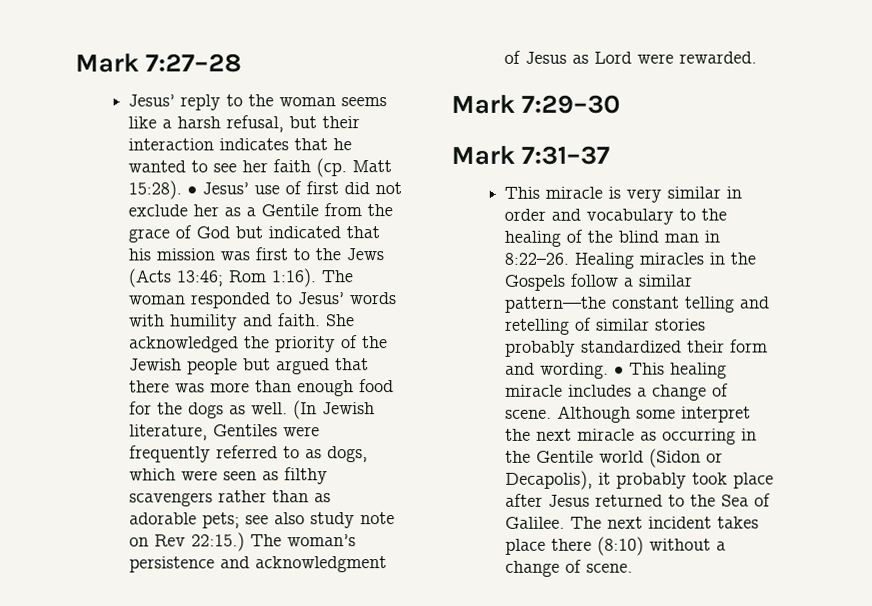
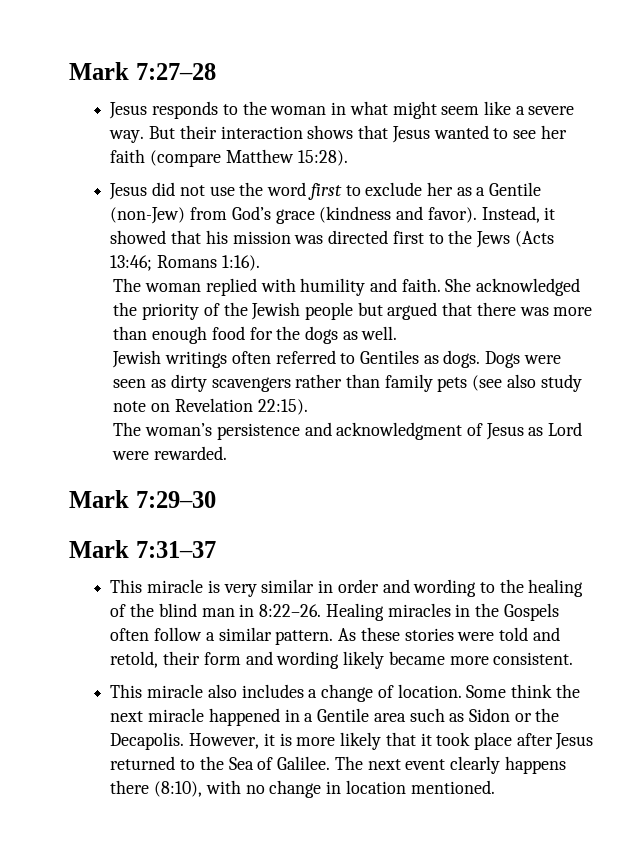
- Jesus’ reply to the woman seems like a harsh refusal, but their interaction indicates that he wanted to see her faith (cp. Matt 15:28). • Jesus’ use of first did not exclude her as a Gentile from the grace of God but indicated that his mission was first to the Jews (Acts 13:46; Rom 1:16). The woman responded to Jesus’ words with humility and faith.
+ Jesus responds to the woman in what might seem like a severe way. But their interaction shows that Jesus wanted to see her faith (compare Matthew 15:28).
+ Jesus did not use the word first to exclude her as a Gentile (non-Jew) from God’s grace (kindness and favor). Instead, it showed that his mission was directed first to the Jews (Acts 13:46; Romans 1:16).
+ The woman replied with humility and faith.
- She acknowledged the priority of the Jewish people but argued that there was more than enough food for the dogs as well. (In Jewish literature, Gentiles were frequently referred to as dogs, which were seen as filthy scavengers rather than as adorable pets; see also study note on Rev 22:15.) The woman’s persistence and acknowledgment of Jesus as Lord were rewarded.
+ She acknowledged the priority of the Jewish people but argued that there was more than enough food for the dogs as well.
+ Jewish writings often referred to Gentiles as dogs. Dogs were seen as dirty scavengers rather than family pets (see also study note on Revelation 22:15).
+ The woman’s persistence and acknowledgment of Jesus as Lord were rewarded.
- This miracle is very similar in order and vocabulary to the healing of the blind man in 8:22–26.
+ This miracle is very similar in order and wording to the healing of the blind man in 8:22–26.
- Healing miracles in the Gospels follow a similar pattern—the constant telling and retelling of similar stories probably standardized their form and wording. • This healing miracle includes a change of scene. Although some interpret the next miracle as occurring in the Gentile world (Sidon or Decapolis), it probably took place after Jesus returned to the Sea of Galilee.
+ Healing miracles in the Gospels often follow a similar pattern. As these stories were told and retold, their form and wording likely became more consistent.
+ This miracle also includes a change of location. Some think the next miracle happened in a Gentile area such as Sidon or the Decapolis. However, it is more likely that it took place after Jesus returned to the Sea of Galilee.
- The next incident takes place there (8:10) without a change of scene.
+ The next event clearly happens there (8:10), with no change in location mentioned.

